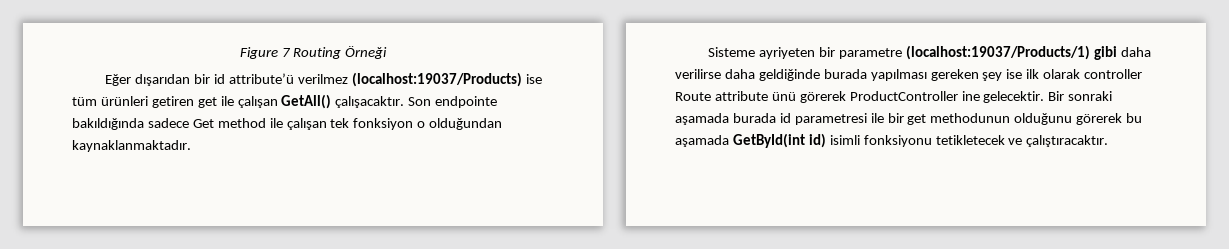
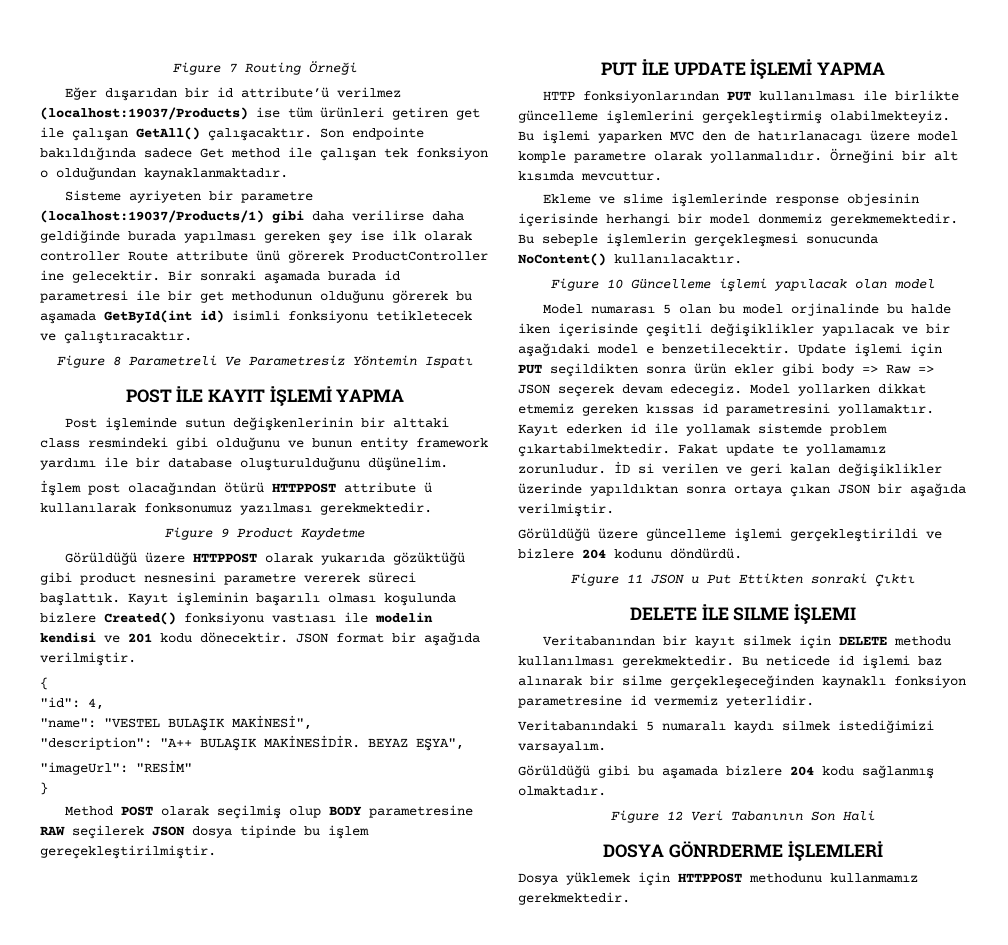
+ Figure 8 Parametreli Ve Parametresiz Yöntemin Ispatı
+ POST İLE KAYIT İŞLEMİ YAPMA
+ Post işleminde sutun değişkenlerinin bir alttaki class resmindeki gibi olduğunu ve bunun entity framework yardımı ile bir database oluşturulduğunu düşünelim.
+ İşlem post olacağından ötürü HTTPPOST attribute ü kullanılarak fonksonumuz yazılması gerekmektedir.
+ Figure 9 Product Kaydetme
+ Görüldüğü üzere HTTPPOST olarak yukarıda gözüktüğü gibi product nesnesini parametre vererek süreci başlattık. Kayıt işleminin başarılı olması koşulunda bizlere Created() fonksiyonu vastıası ile modelin kendisi ve 201 kodu dönecektir. JSON format bir aşağıda verilmiştir.
+ {
+ "id": 4,
+ "name": "VESTEL BULAŞIK MAKİNESİ",
+ "description": "A++ BULAŞIK MAKİNESİDİR. BEYAZ EŞYA",
+ "imageUrl": "RESİM"
+ }
+ Method POST olarak seçilmiş olup BODY parametresine RAW seçilerek JSON dosya tipinde bu işlem gereçekleştirilmiştir.
+ PUT İLE UPDATE İŞLEMİ YAPMA
+ HTTP fonksiyonlarından PUT kullanılması ile birlikte güncelleme işlemlerini gerçekleştirmiş olabilmekteyiz. Bu işlemi yaparken MVC den de hatırlanacagı üzere model komple parametre olarak yollanmalıdır. Örneğini bir alt kısımda mevcuttur.
+ Ekleme ve slime işlemlerinde response objesinin içerisinde herhangi bir model donmemiz gerekmemektedir. Bu sebeple işlemlerin gerçekleşmesi sonucunda NoContent() kullanılacaktır.
+ Figure 10 Güncelleme işlemi yapılacak olan model
+ Model numarası 5 olan bu model orjinalinde bu halde iken içerisinde çeşitli değişiklikler yapılacak ve bir aşağıdaki model e benzetilecektir. Update işlemi için PUT seçildikten sonra ürün ekler gibi body => Raw => JSON seçerek devam edecegiz. Model yollarken dikkat etmemiz gereken kıssas id parametresini yollamaktır. Kayıt ederken id ile yollamak sistemde problem çıkartabilmektedir. Fakat update te yollamamız zorunludur. İD si verilen ve geri kalan değişiklikler üzerinde yapıldıktan sonra ortaya çıkan JSON bir aşağıda verilmiştir.
+ Görüldüğü üzere güncelleme işlemi gerçekleştirildi ve bizlere 204 kodunu döndürdü.
+ Figure 11 JSON u Put Ettikten sonraki Çıktı
+ DELETE İLE SILME İŞLEMI
+ Veritabanından bir kayıt silmek için DELETE methodu kullanılması gerekmektedir. Bu neticede id işlemi baz alınarak bir silme gerçekleşeceğinden kaynaklı fonksiyon parametresine id vermemiz yeterlidir.
+ Veritabanındaki 5 numaralı kaydı silmek istediğimizi varsayalım.
+ Görüldüğü gibi bu aşamada bizlere 204 kodu sağlanmış olmaktadır.
+ Figure 12 Veri Tabanının Son Hali
+ DOSYA GÖNRDERME İŞLEMLERİ
+ Dosya yüklemek için HTTPPOST methodunu kullanmamız gerekmektedir.

